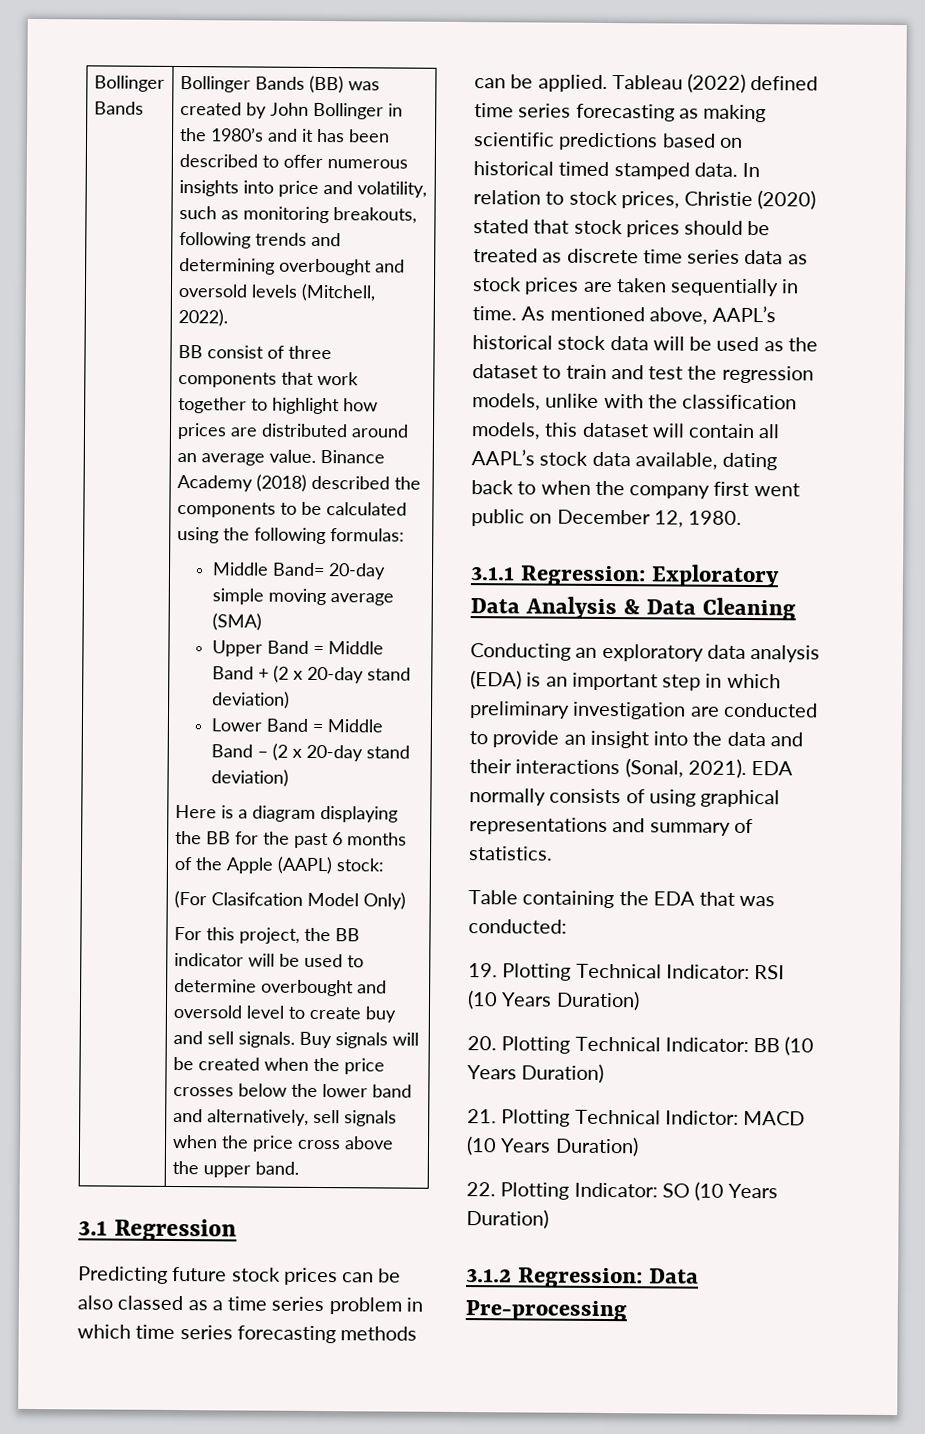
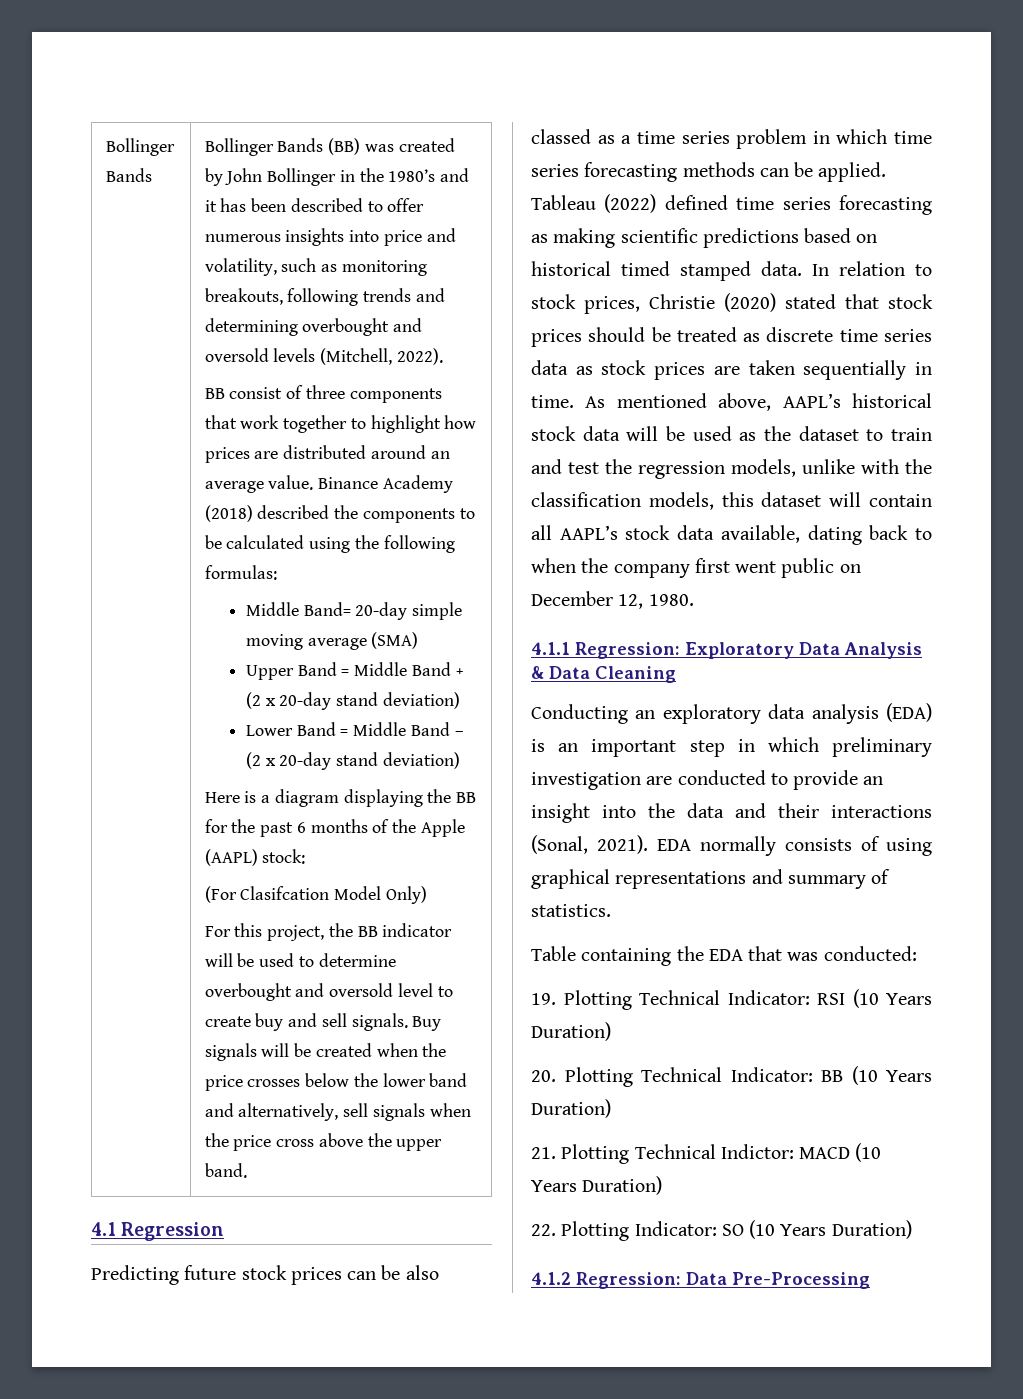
- 3.1 Regression
+ 4.1 Regression
- 3.1.1 Regression: Exploratory Data Analysis & Data Cleaning
+ 4.1.1 Regression: Exploratory Data Analysis & Data Cleaning
- 3.1.2 Regression: Data Pre-processing
+ 4.1.2 Regression: Data Pre-Processing

